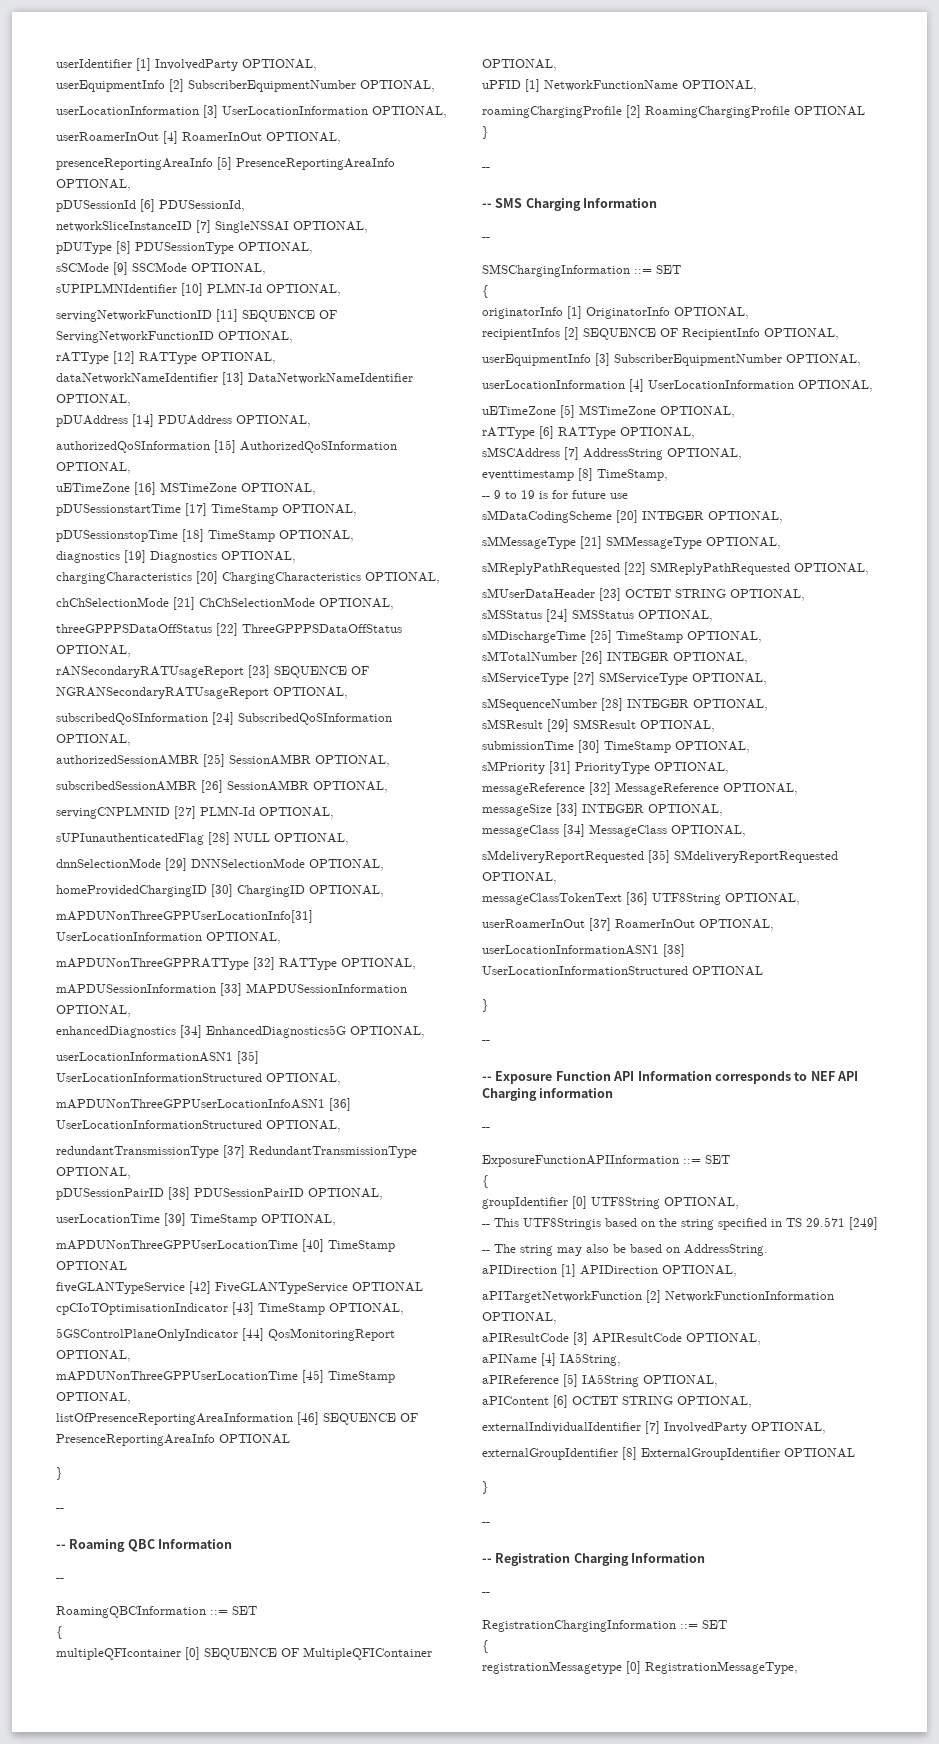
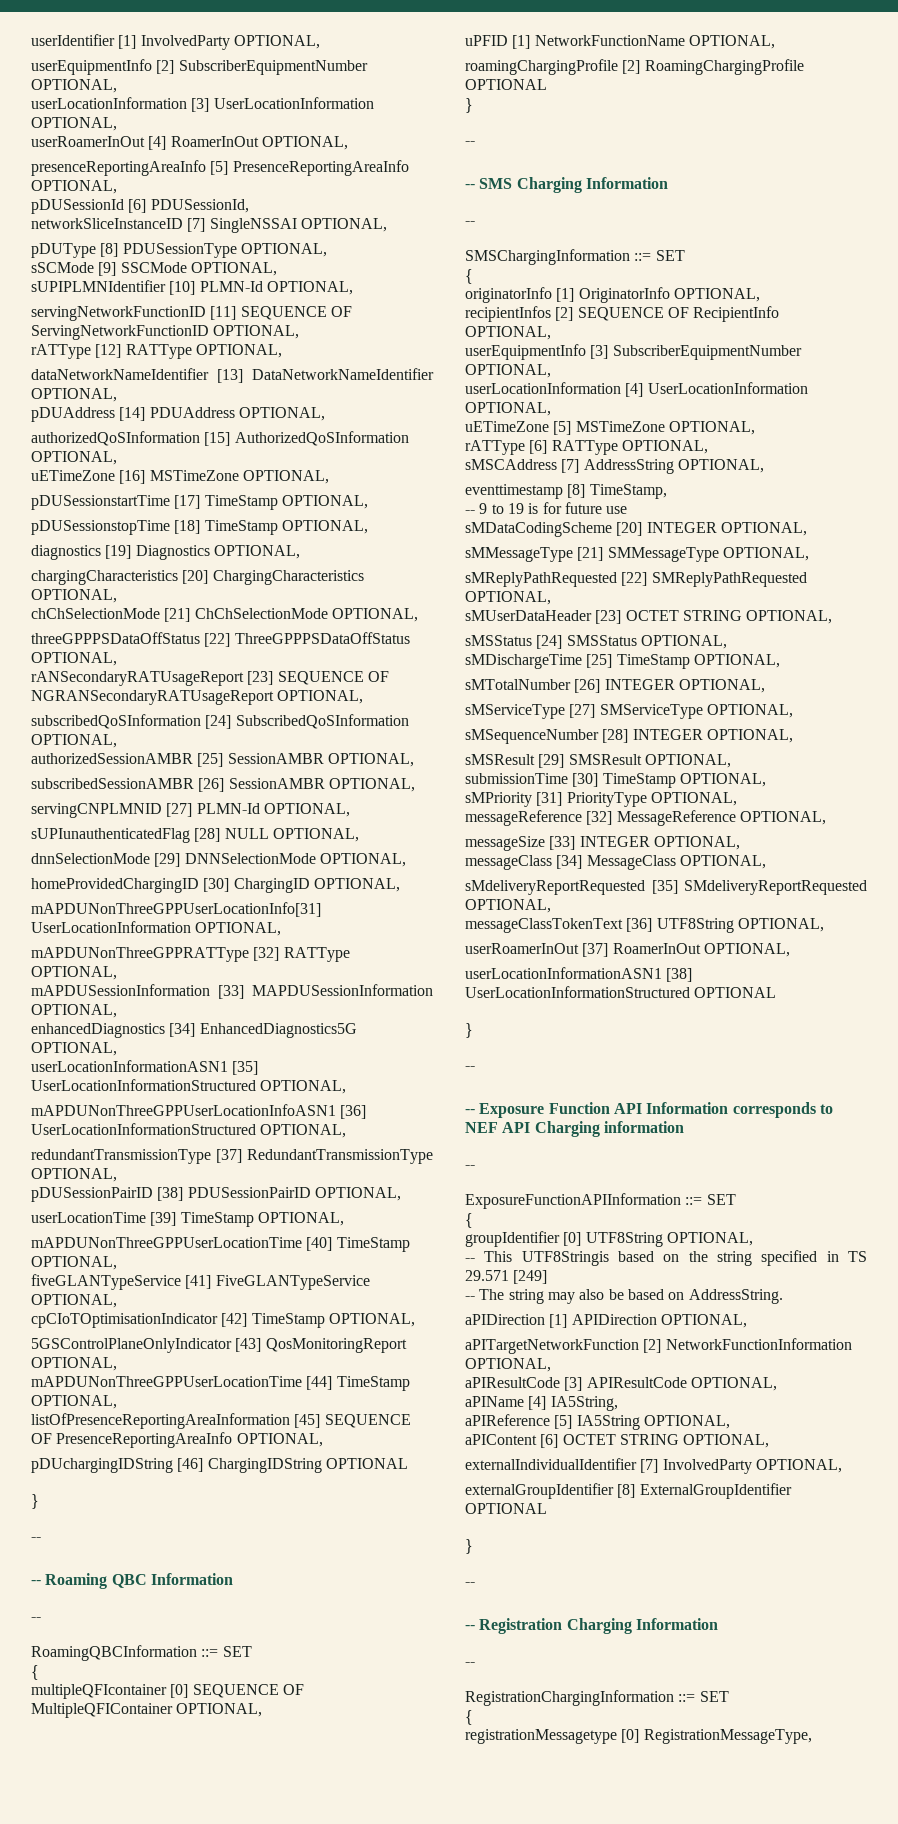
- mAPDUNonThreeGPPUserLocationTime [40] TimeStamp OPTIONAL
+ mAPDUNonThreeGPPUserLocationTime [40] TimeStamp OPTIONAL,
- fiveGLANTypeService [42] FiveGLANTypeService OPTIONAL cpCIoTOptimisationIndicator [43] TimeStamp OPTIONAL,
+ fiveGLANTypeService [41] FiveGLANTypeService OPTIONAL,
+ cpCIoTOptimisationIndicator [42] TimeStamp OPTIONAL,
- 5GSControlPlaneOnlyIndicator [44] QosMonitoringReport OPTIONAL,
+ 5GSControlPlaneOnlyIndicator [43] QosMonitoringReport OPTIONAL,
- mAPDUNonThreeGPPUserLocationTime [45] TimeStamp OPTIONAL,
+ mAPDUNonThreeGPPUserLocationTime [44] TimeStamp OPTIONAL,
- listOfPresenceReportingAreaInformation [46] SEQUENCE OF PresenceReportingAreaInfo OPTIONAL
+ listOfPresenceReportingAreaInformation [45] SEQUENCE OF PresenceReportingAreaInfo OPTIONAL,
+ pDUchargingIDString [46] ChargingIDString OPTIONAL

